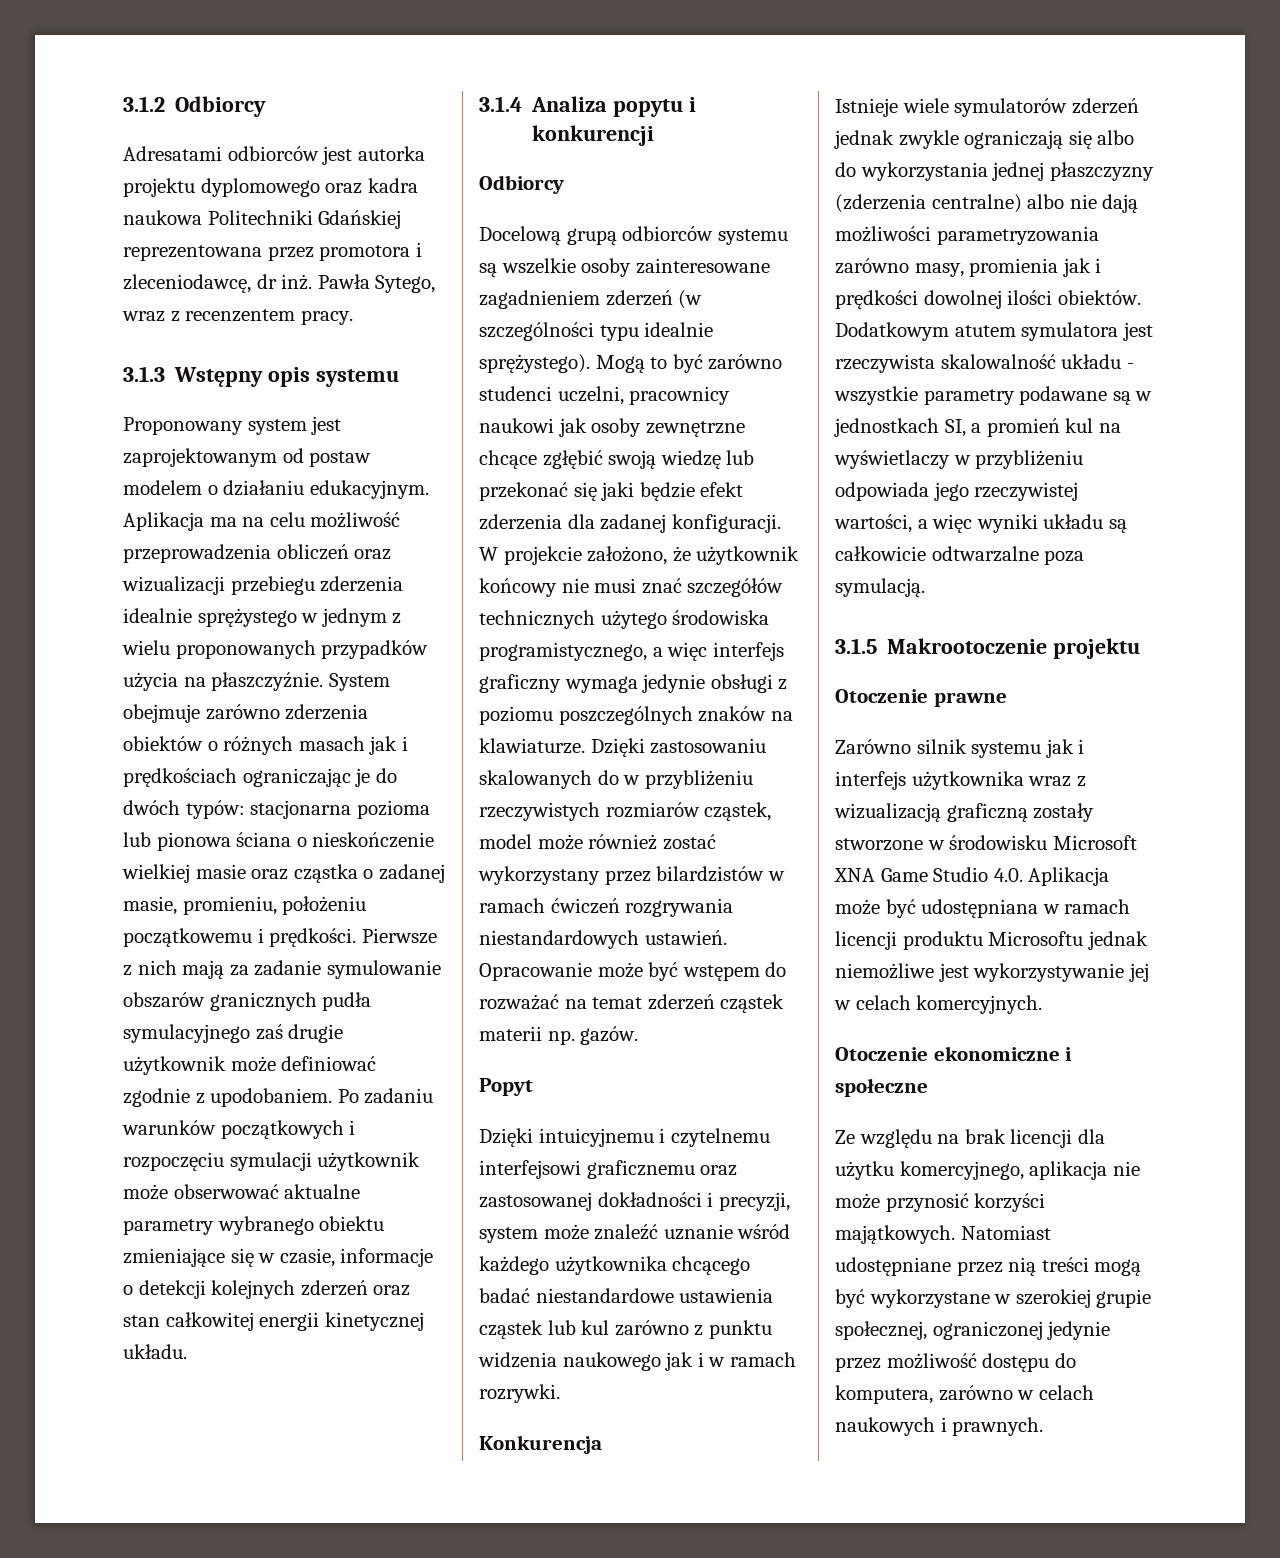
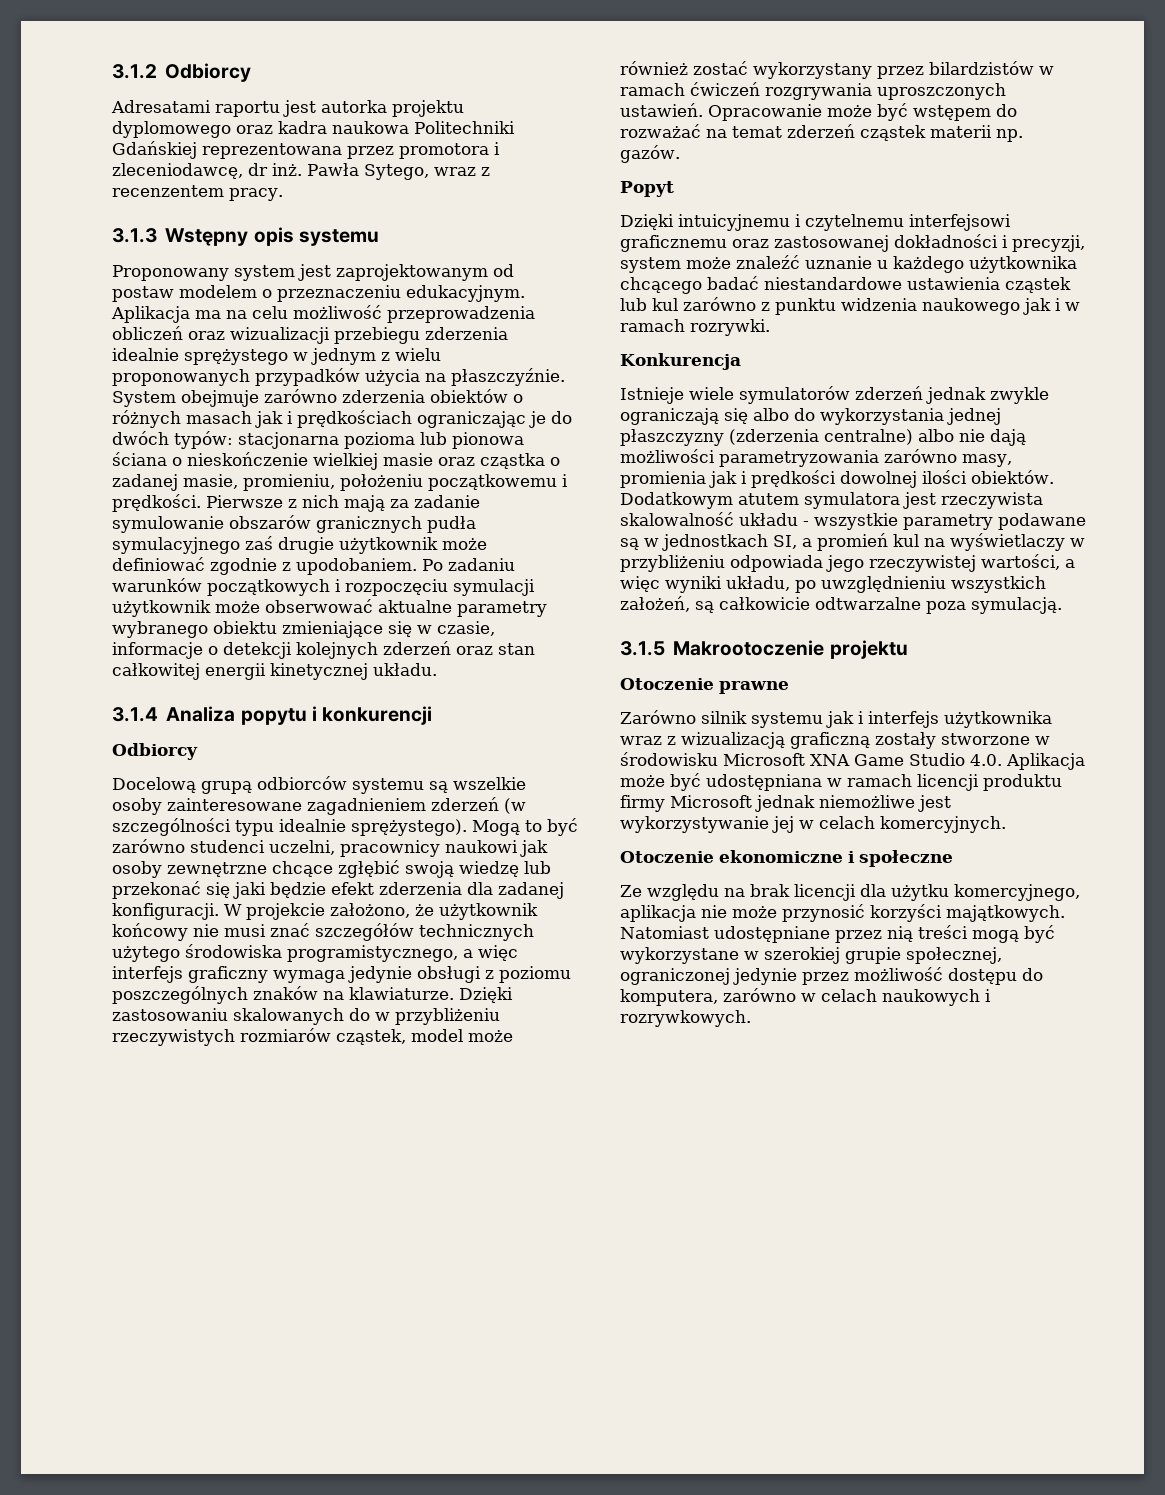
- Adresatami odbiorców jest autorka projektu dyplomowego oraz kadra naukowa Politechniki Gdańskiej reprezentowana przez promotora i zleceniodawcę, dr inż.
+ Adresatami raportu jest autorka projektu dyplomowego oraz kadra naukowa Politechniki Gdańskiej reprezentowana przez promotora i zleceniodawcę, dr inż.
- Proponowany system jest zaprojektowanym od postaw modelem o działaniu edukacyjnym.
+ Proponowany system jest zaprojektowanym od postaw modelem o przeznaczeniu edukacyjnym.
- Dzięki zastosowaniu skalowanych do w przybliżeniu rzeczywistych rozmiarów cząstek, model może również zostać wykorzystany przez bilardzistów w ramach ćwiczeń rozgrywania niestandardowych ustawień.
+ Dzięki zastosowaniu skalowanych do w przybliżeniu rzeczywistych rozmiarów cząstek, model może również zostać wykorzystany przez bilardzistów w ramach ćwiczeń rozgrywania uproszczonych ustawień.
- Dzięki intuicyjnemu i czytelnemu interfejsowi graficznemu oraz zastosowanej dokładności i precyzji, system może znaleźć uznanie wśród każdego użytkownika chcącego badać niestandardowe ustawienia cząstek lub kul zarówno z punktu widzenia naukowego jak i w ramach rozrywki.
+ Dzięki intuicyjnemu i czytelnemu interfejsowi graficznemu oraz zastosowanej dokładności i precyzji, system może znaleźć uznanie u każdego użytkownika chcącego badać niestandardowe ustawienia cząstek lub kul zarówno z punktu widzenia naukowego jak i w ramach rozrywki.
- Dodatkowym atutem symulatora jest rzeczywista skalowalność układu - wszystkie parametry podawane są w jednostkach SI, a promień kul na wyświetlaczy w przybliżeniu odpowiada jego rzeczywistej wartości, a więc wyniki układu są całkowicie odtwarzalne poza symulacją.
+ Dodatkowym atutem symulatora jest rzeczywista skalowalność układu - wszystkie parametry podawane są w jednostkach SI, a promień kul na wyświetlaczy w przybliżeniu odpowiada jego rzeczywistej wartości, a więc wyniki układu, po uwzględnieniu wszystkich założeń, są całkowicie odtwarzalne poza symulacją.
- Zarówno silnik systemu jak i interfejs użytkownika wraz z wizualizacją graficzną zostały stworzone w środowisku Microsoft XNA Game Studio 4.0. Aplikacja może być udostępniana w ramach licencji produktu Microsoftu jednak niemożliwe jest wykorzystywanie jej w celach komercyjnych.
+ Zarówno silnik systemu jak i interfejs użytkownika wraz z wizualizacją graficzną zostały stworzone w środowisku Microsoft XNA Game Studio 4.0. Aplikacja może być udostępniana w ramach licencji produktu firmy Microsoft jednak niemożliwe jest wykorzystywanie jej w celach komercyjnych.
- Natomiast udostępniane przez nią treści mogą być wykorzystane w szerokiej grupie społecznej, ograniczonej jedynie przez możliwość dostępu do komputera, zarówno w celach naukowych i prawnych.
+ Natomiast udostępniane przez nią treści mogą być wykorzystane w szerokiej grupie społecznej, ograniczonej jedynie przez możliwość dostępu do komputera, zarówno w celach naukowych i rozrywkowych.

